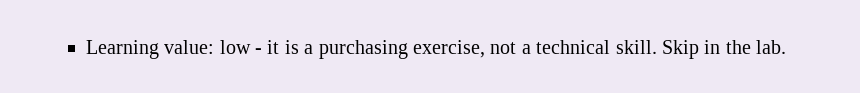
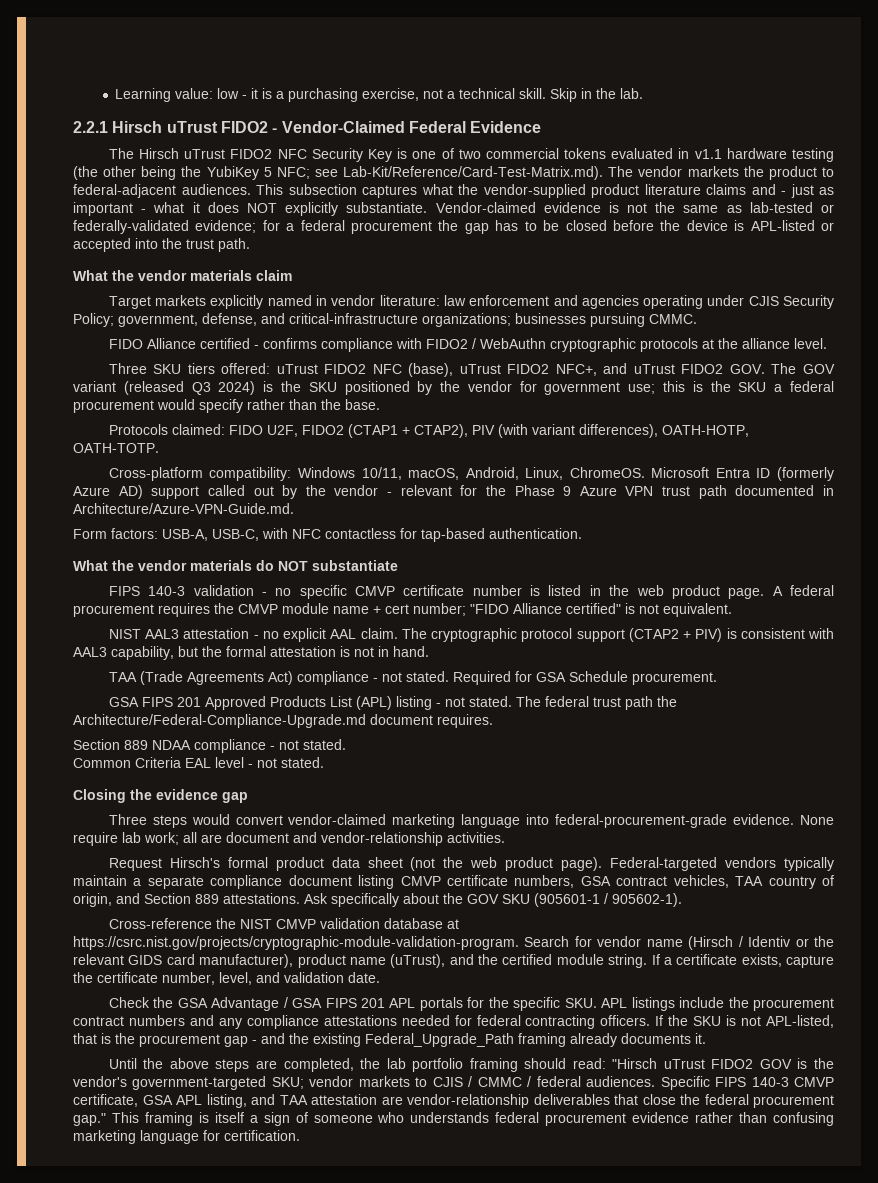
+ 2.2.1 Hirsch uTrust FIDO2 - Vendor-Claimed Federal Evidence
+ The Hirsch uTrust FIDO2 NFC Security Key is one of two commercial tokens evaluated in v1.1 hardware testing (the other being the YubiKey 5 NFC; see Lab-Kit/Reference/Card-Test-Matrix.md). The vendor markets the product to federal-adjacent audiences. This subsection captures what the vendor-supplied product literature claims and - just as important - what it does NOT explicitly substantiate. Vendor-claimed evidence is not the same as lab-tested or federally-validated evidence; for a federal procurement the gap has to be closed before the device is APL-listed or accepted into the trust path.
+ What the vendor materials claim
+ Target markets explicitly named in vendor literature: law enforcement and agencies operating under CJIS Security Policy; government, defense, and critical-infrastructure organizations; businesses pursuing CMMC.
+ FIDO Alliance certified - confirms compliance with FIDO2 / WebAuthn cryptographic protocols at the alliance level.
+ Three SKU tiers offered: uTrust FIDO2 NFC (base), uTrust FIDO2 NFC+, and uTrust FIDO2 GOV. The GOV variant (released Q3 2024) is the SKU positioned by the vendor for government use; this is the SKU a federal procurement would specify rather than the base.
+ Protocols claimed: FIDO U2F, FIDO2 (CTAP1 + CTAP2), PIV (with variant differences), OATH-HOTP, OATH-TOTP.
+ Cross-platform compatibility: Windows 10/11, macOS, Android, Linux, ChromeOS. Microsoft Entra ID (formerly Azure AD) support called out by the vendor - relevant for the Phase 9 Azure VPN trust path documented in Architecture/Azure-VPN-Guide.md.
+ Form factors: USB-A, USB-C, with NFC contactless for tap-based authentication.
+ What the vendor materials do NOT substantiate
+ FIPS 140-3 validation - no specific CMVP certificate number is listed in the web product page. A federal procurement requires the CMVP module name + cert number; "FIDO Alliance certified" is not equivalent.
+ NIST AAL3 attestation - no explicit AAL claim. The cryptographic protocol support (CTAP2 + PIV) is consistent with AAL3 capability, but the formal attestation is not in hand.
+ TAA (Trade Agreements Act) compliance - not stated. Required for GSA Schedule procurement.
+ GSA FIPS 201 Approved Products List (APL) listing - not stated. The federal trust path the Architecture/Federal-Compliance-Upgrade.md document requires.
+ Section 889 NDAA compliance - not stated.
+ Common Criteria EAL level - not stated.
+ Closing the evidence gap
+ Three steps would convert vendor-claimed marketing language into federal-procurement-grade evidence. None require lab work; all are document and vendor-relationship activities.
+ Request Hirsch's formal product data sheet (not the web product page). Federal-targeted vendors typically maintain a separate compliance document listing CMVP certificate numbers, GSA contract vehicles, TAA country of origin, and Section 889 attestations. Ask specifically about the GOV SKU (905601-1 / 905602-1).
+ Cross-reference the NIST CMVP validation database at https://csrc.nist.gov/projects/cryptographic-module-validation-program. Search for vendor name (Hirsch / Identiv or the relevant GIDS card manufacturer), product name (uTrust), and the certified module string. If a certificate exists, capture the certificate number, level, and validation date.
+ Check the GSA Advantage / GSA FIPS 201 APL portals for the specific SKU. APL listings include the procurement contract numbers and any compliance attestations needed for federal contracting officers. If the SKU is not APL-listed, that is the procurement gap - and the existing Federal_Upgrade_Path framing already documents it.
+ Until the above steps are completed, the lab portfolio framing should read: "Hirsch uTrust FIDO2 GOV is the vendor's government-targeted SKU; vendor markets to CJIS / CMMC / federal audiences. Specific FIPS 140-3 CMVP certificate, GSA APL listing, and TAA attestation are vendor-relationship deliverables that close the federal procurement gap." This framing is itself a sign of someone who understands federal procurement evidence rather than confusing marketing language for certification.

